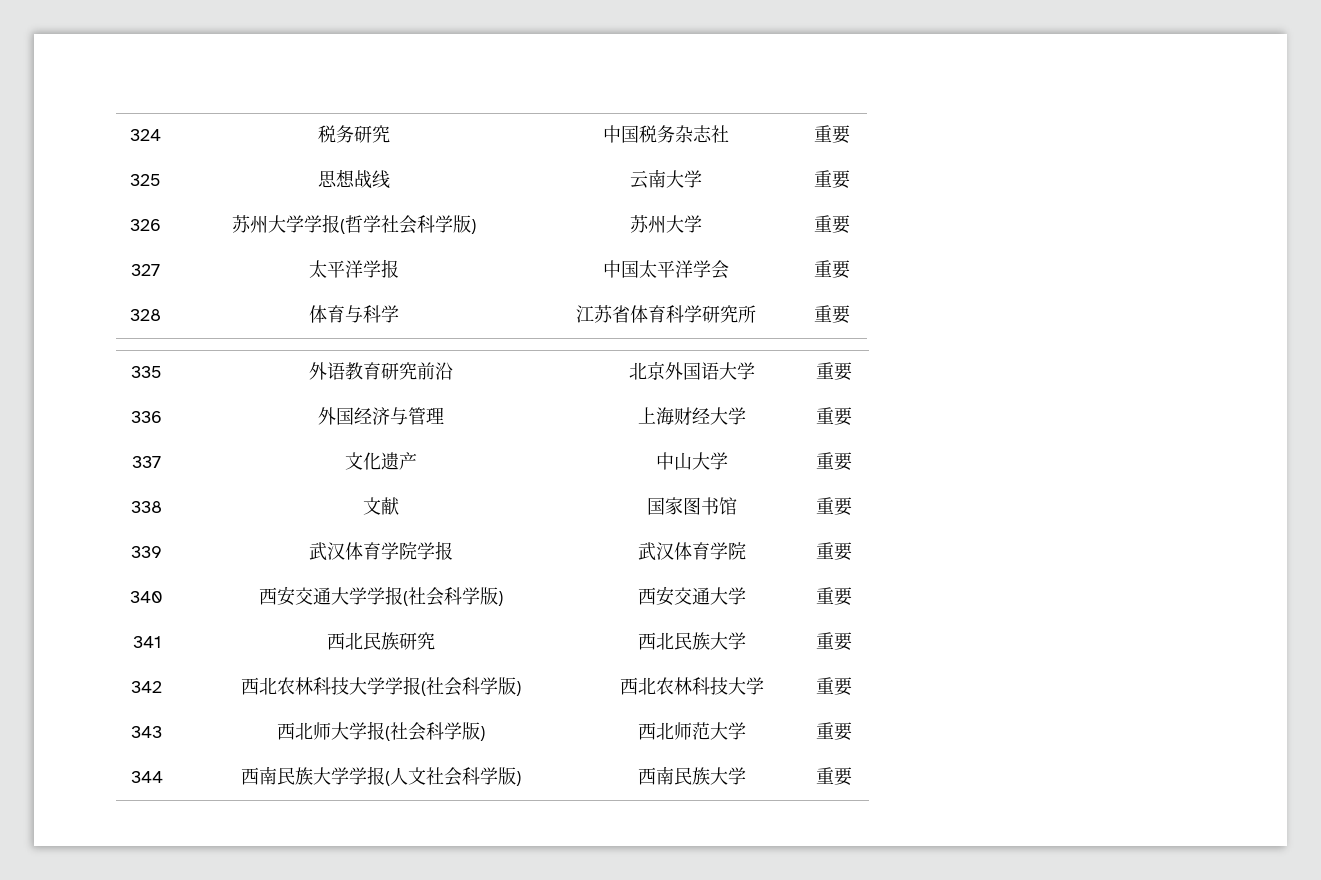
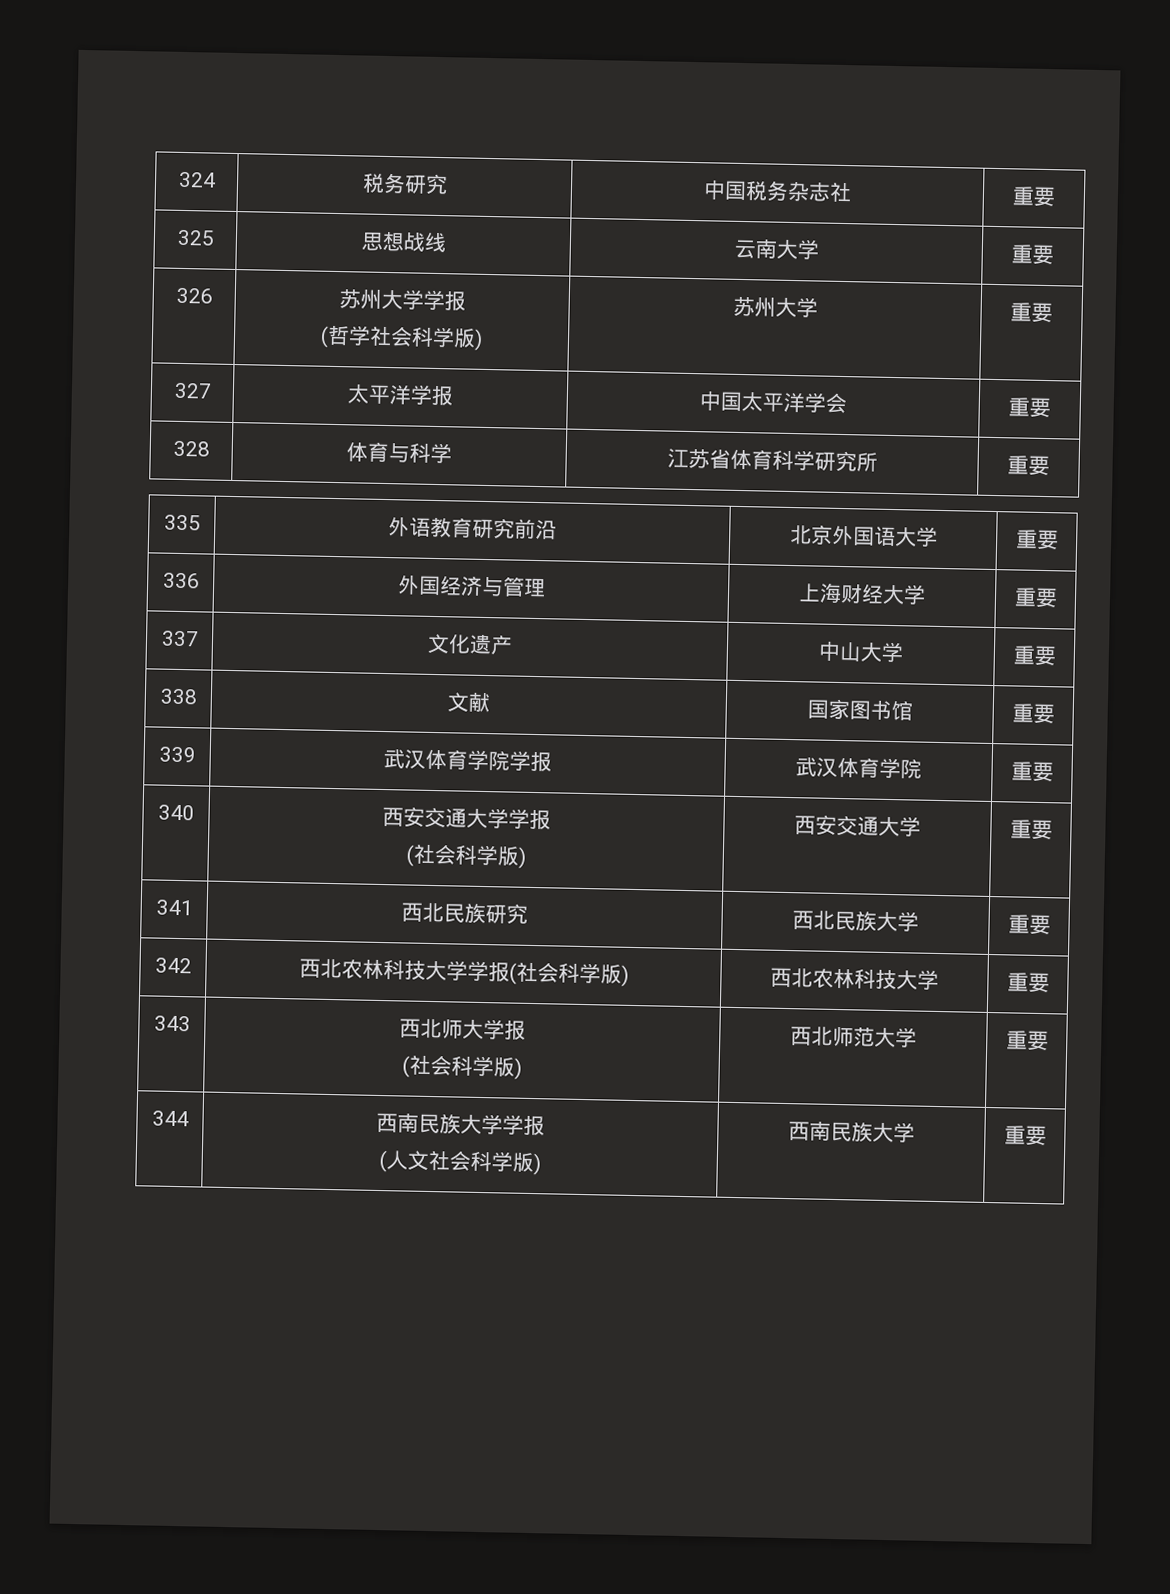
- 326 | 苏州大学学报(哲学社会科学版) | 苏州大学 | 重要
+ 326 | 苏州大学学报
+ (哲学社会科学版) | 苏州大学 | 重要
- 340 | 西安交通大学学报(社会科学版) | 西安交通大学 | 重要
+ 340 | 西安交通大学学报
+ (社会科学版) | 西安交通大学 | 重要
- 343 | 西北师大学报(社会科学版) | 西北师范大学 | 重要
+ 343 | 西北师大学报
+ (社会科学版) | 西北师范大学 | 重要
- 344 | 西南民族大学学报(人文社会科学版) | 西南民族大学 | 重要
+ 344 | 西南民族大学学报
+ (人文社会科学版) | 西南民族大学 | 重要

